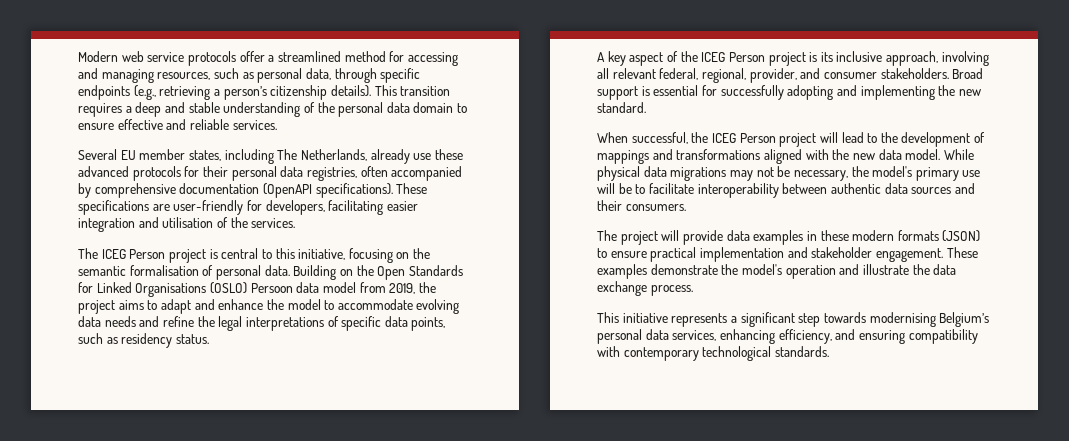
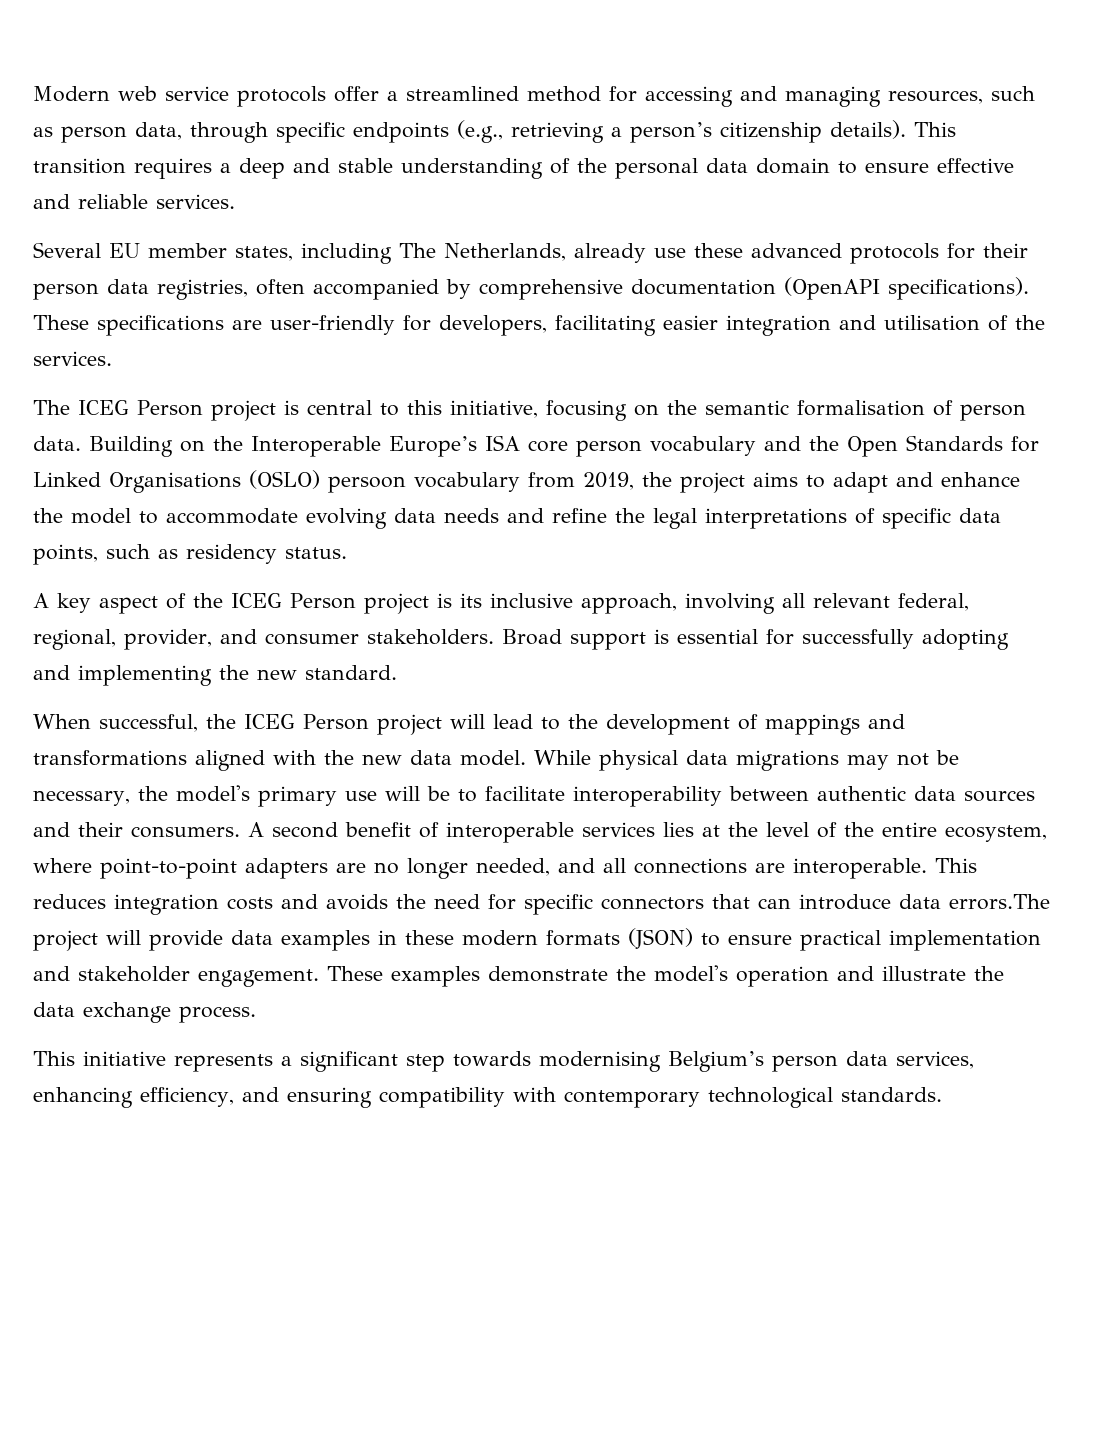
- Modern web service protocols offer a streamlined method for accessing and managing resources, such as personal data, through specific endpoints (e.g., retrieving a person’s citizenship details).
+ Modern web service protocols offer a streamlined method for accessing and managing resources, such as person data, through specific endpoints (e.g., retrieving a person’s citizenship details).
- Several EU member states, including The Netherlands, already use these advanced protocols for their personal data registries, often accompanied by comprehensive documentation (OpenAPI specifications).
+ Several EU member states, including The Netherlands, already use these advanced protocols for their person data registries, often accompanied by comprehensive documentation (OpenAPI specifications).
- The ICEG Person project is central to this initiative, focusing on the semantic formalisation of personal data.
+ The ICEG Person project is central to this initiative, focusing on the semantic formalisation of person data.
- Building on the Open Standards for Linked Organisations (OSLO) Persoon data model from 2019, the project aims to adapt and enhance the model to accommodate evolving data needs and refine the legal interpretations of specific data points, such as residency status.
+ Building on the Interoperable Europe’s ISA core person vocabulary and the Open Standards for Linked Organisations (OSLO) persoon vocabulary from 2019, the project aims to adapt and enhance the model to accommodate evolving data needs and refine the legal interpretations of specific data points, such as residency status.
- While physical data migrations may not be necessary, the model's primary use will be to facilitate interoperability between authentic data sources and their consumers.
- The project will provide data examples in these modern formats (JSON) to ensure practical implementation and stakeholder engagement.
+ While physical data migrations may not be necessary, the model's primary use will be to facilitate interoperability between authentic data sources and their consumers. A second benefit of interoperable services lies at the level of the entire ecosystem, where point-to-point adapters are no longer needed, and all connections are interoperable. This reduces integration costs and avoids the need for specific connectors that can introduce data errors.The project will provide data examples in these modern formats (JSON) to ensure practical implementation and stakeholder engagement.
- This initiative represents a significant step towards modernising Belgium’s personal data services, enhancing efficiency, and ensuring compatibility with contemporary technological standards.
+ This initiative represents a significant step towards modernising Belgium’s person data services, enhancing efficiency, and ensuring compatibility with contemporary technological standards.

